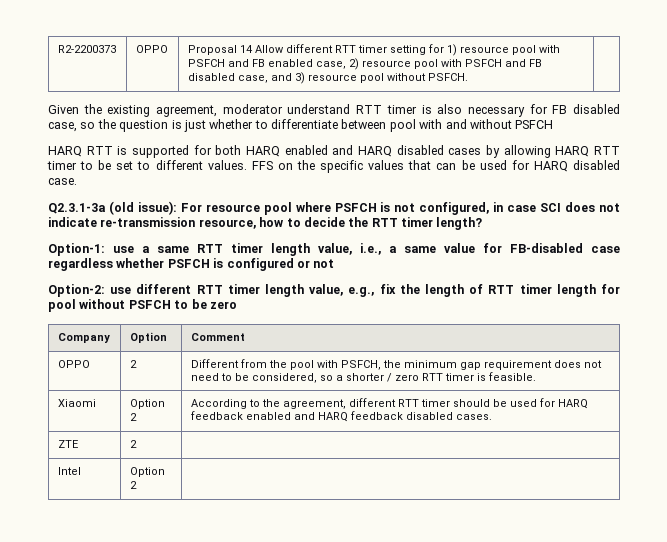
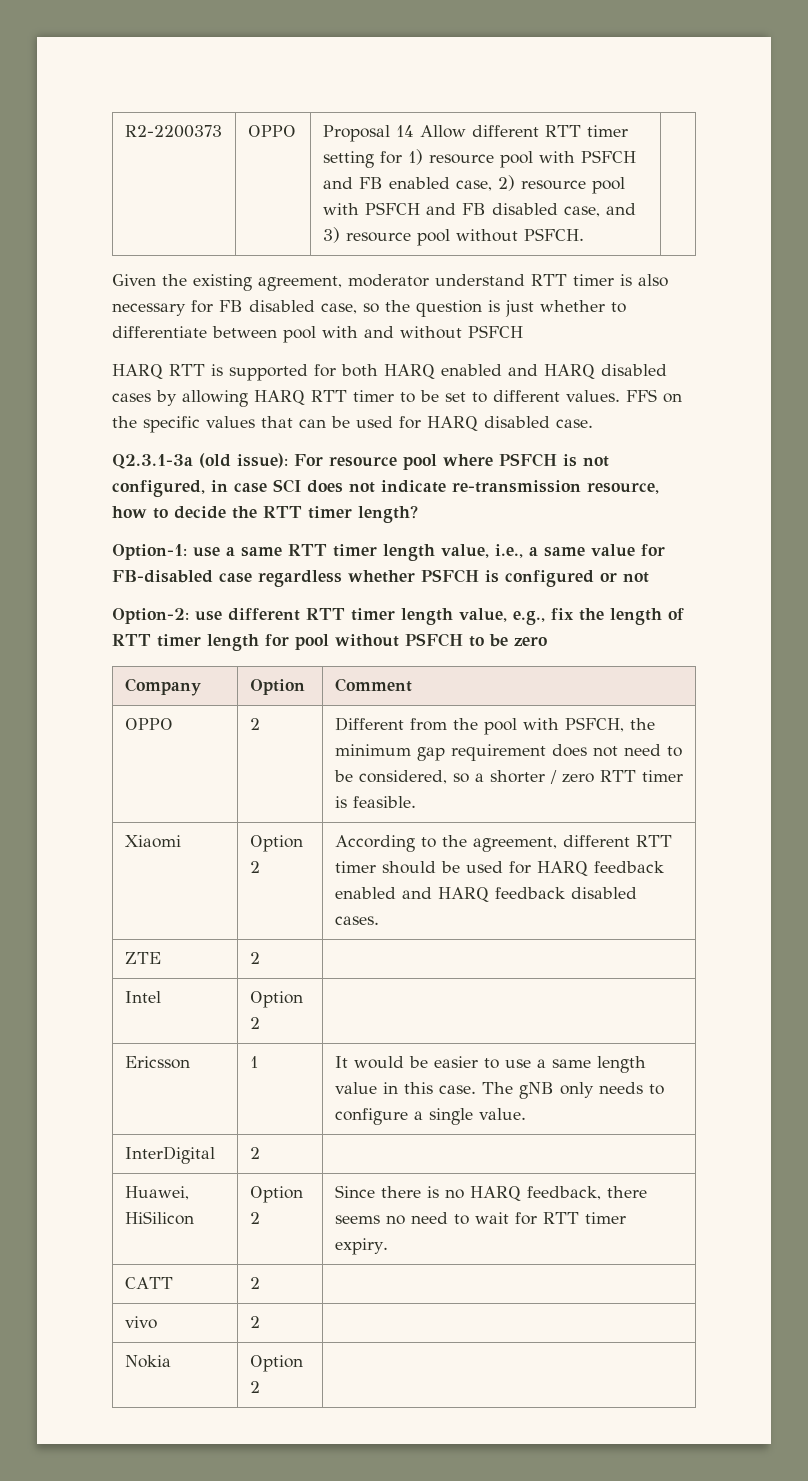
+ Ericsson | 1 | It would be easier to use a same length value in this case. The gNB only needs to configure a single value.
+ InterDigital | 2 |
+ Huawei, HiSilicon | Option 2 | Since there is no HARQ feedback, there seems no need to wait for RTT timer expiry.
+ CATT | 2 |
+ vivo | 2 |
+ Nokia | Option 2 |

